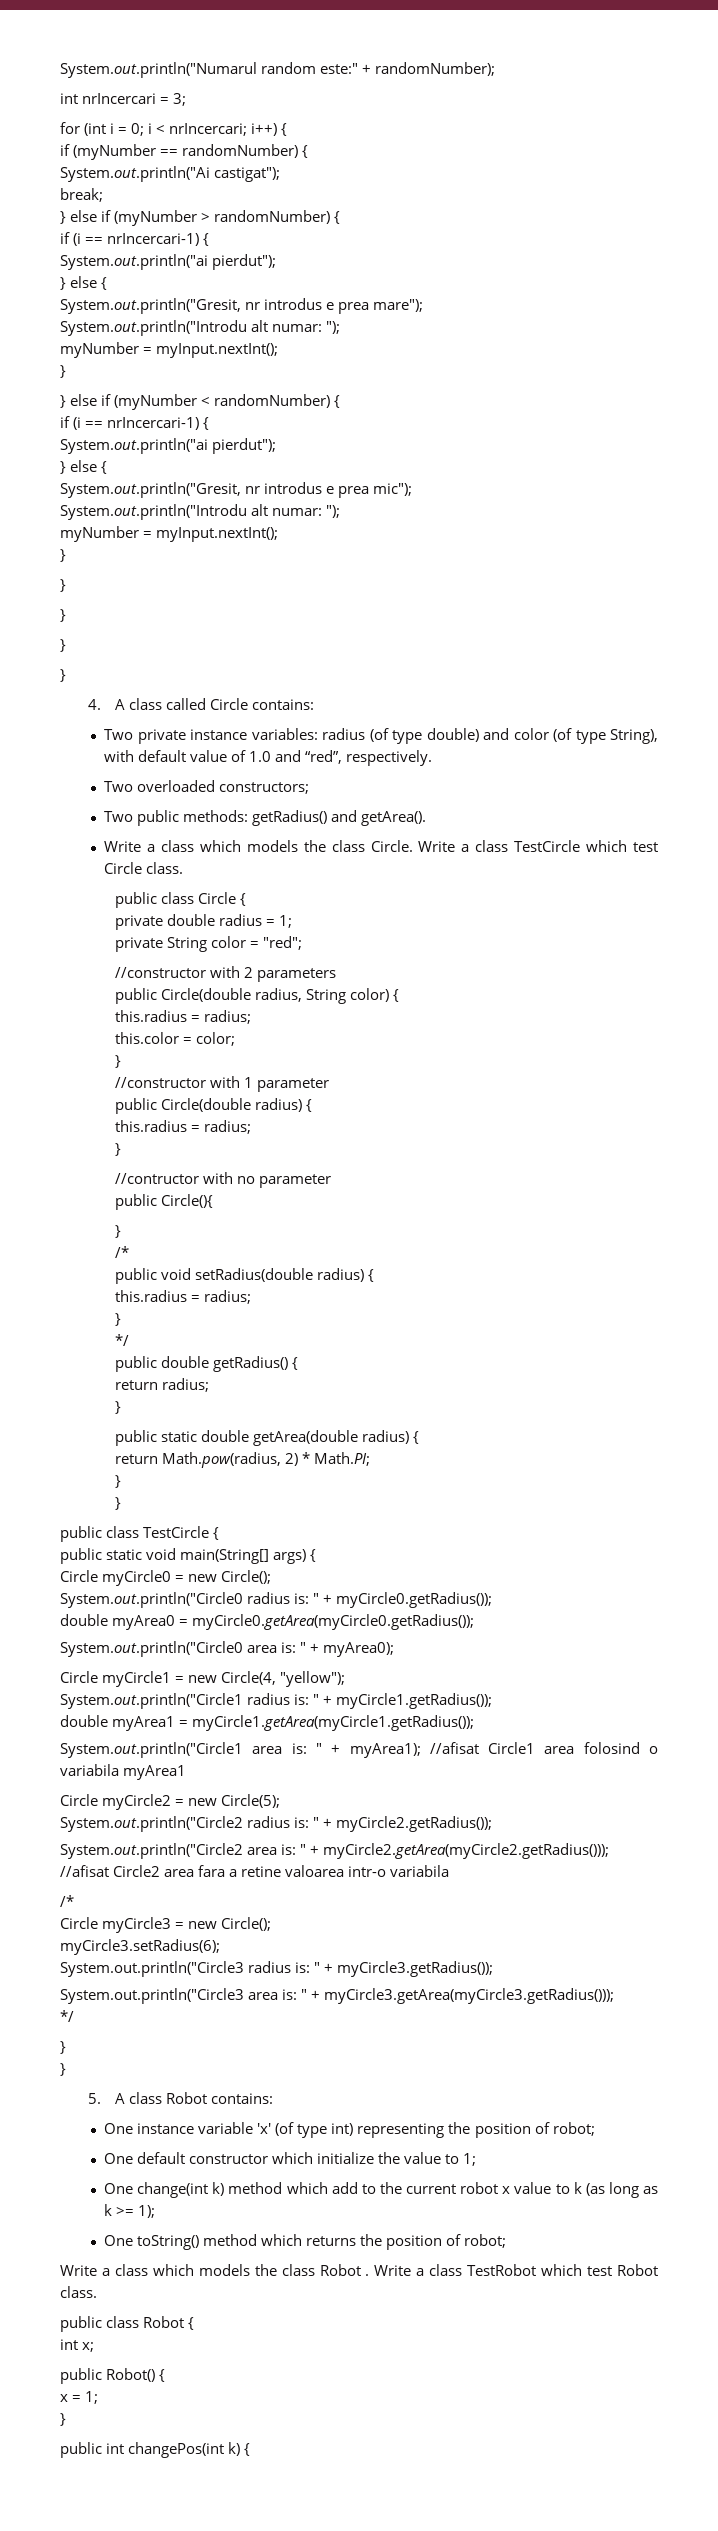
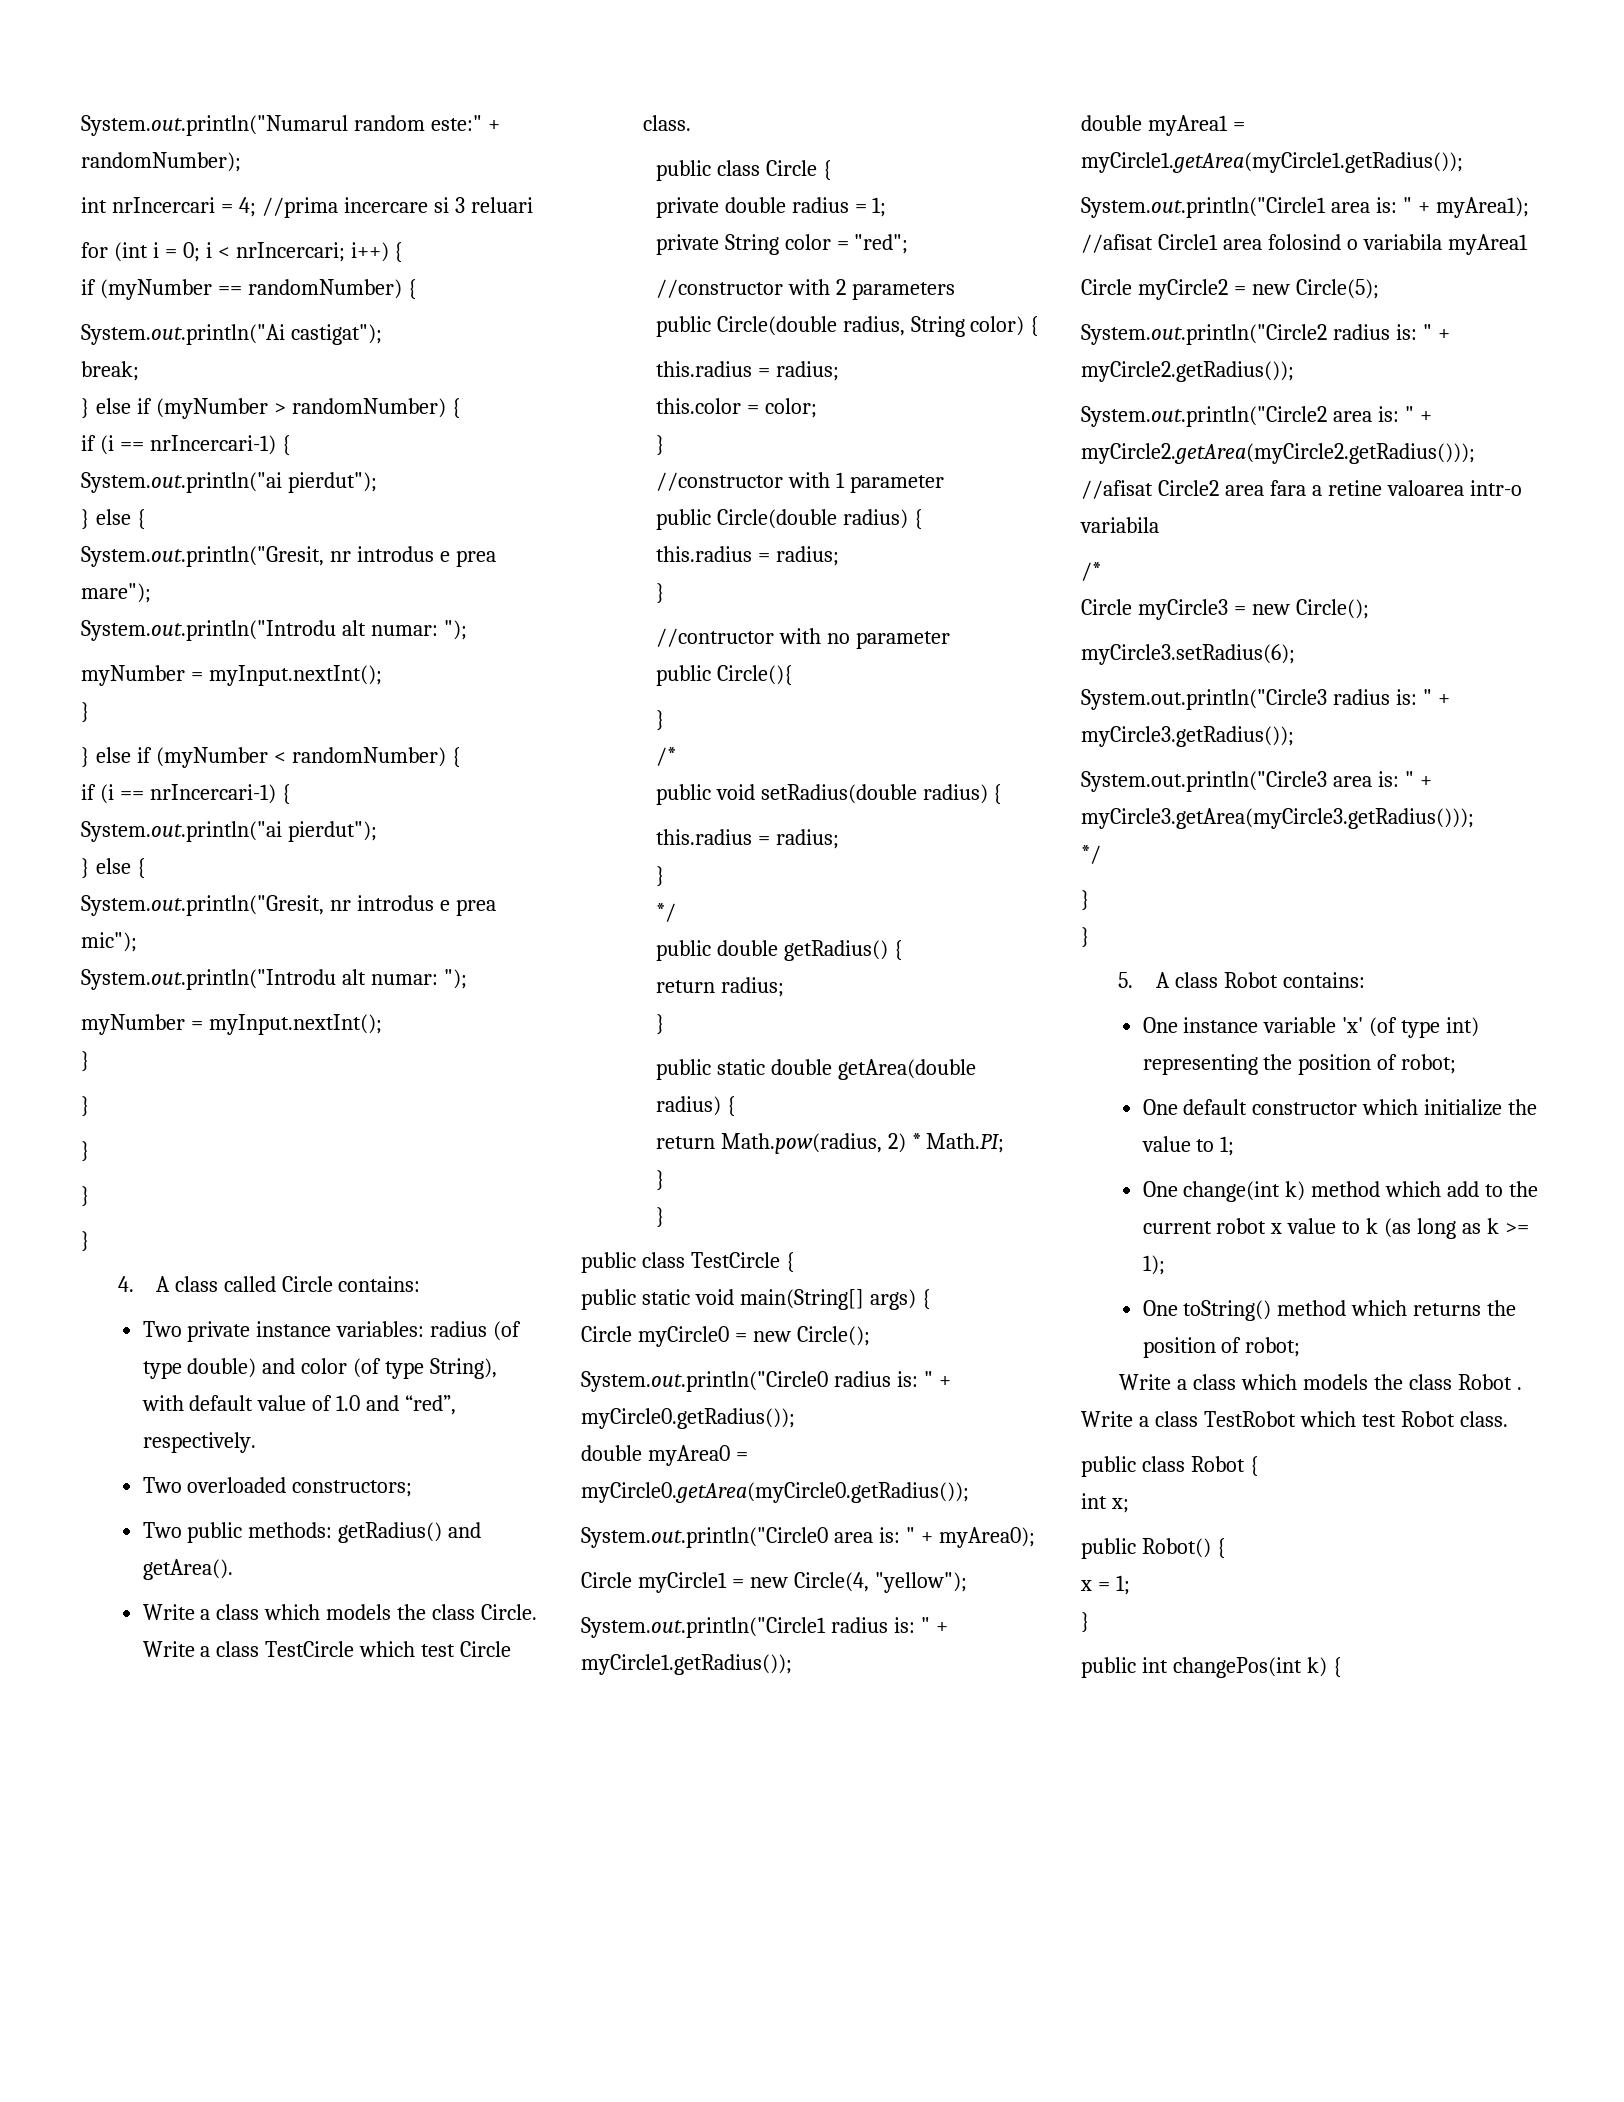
- int nrIncercari = 3;
+ int nrIncercari = 4; //prima incercare si 3 reluari

